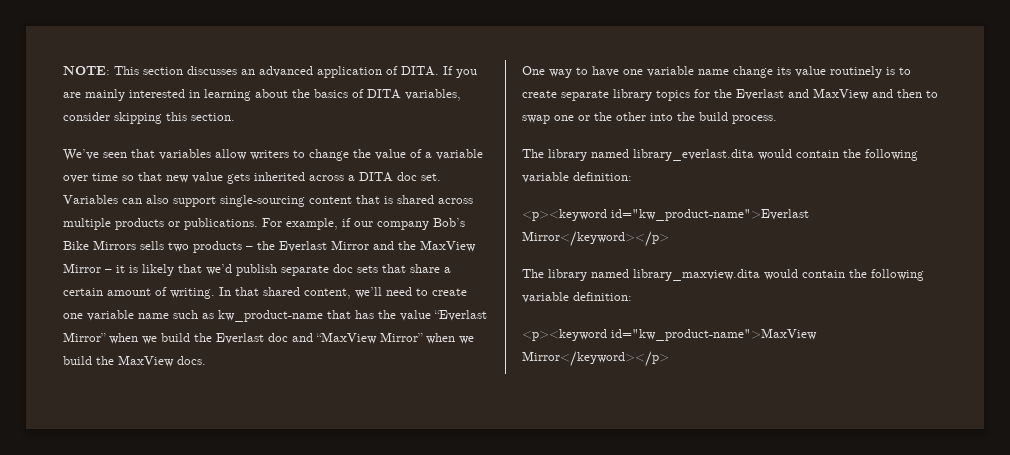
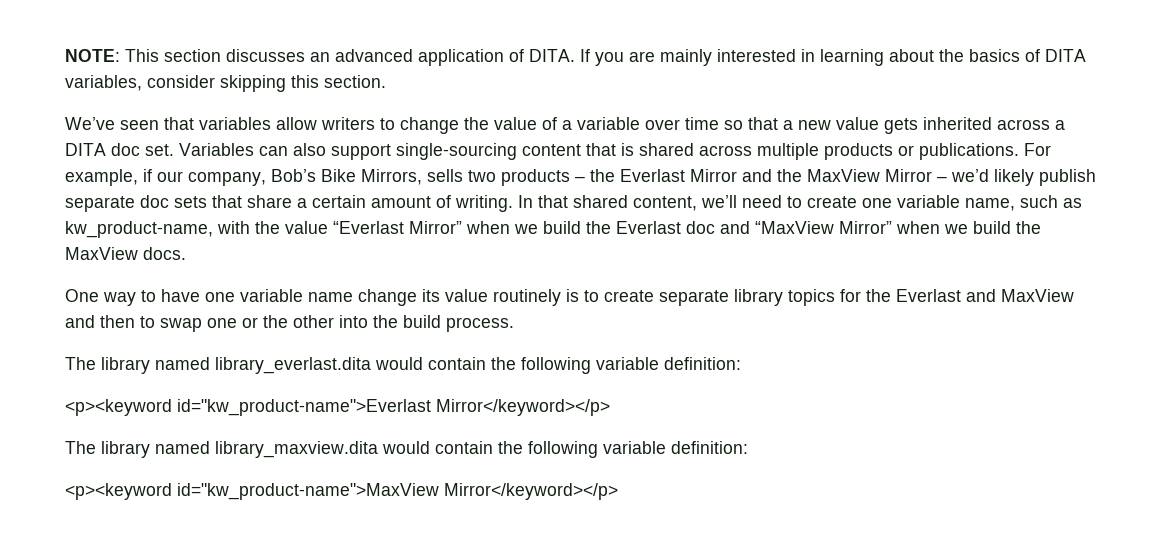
- We’ve seen that variables allow writers to change the value of a variable over time so that new value gets inherited across a DITA doc set.
+ We’ve seen that variables allow writers to change the value of a variable over time so that a new value gets inherited across a DITA doc set.
- For example, if our company Bob’s Bike Mirrors sells two products – the Everlast Mirror and the MaxView Mirror – it is likely that we’d publish separate doc sets that share a certain amount of writing.
+ For example, if our company, Bob’s Bike Mirrors, sells two products – the Everlast Mirror and the MaxView Mirror – we’d likely publish separate doc sets that share a certain amount of writing.
- In that shared content, we’ll need to create one variable name such as kw_product-name that has the value “Everlast Mirror” when we build the Everlast doc and “MaxView Mirror” when we build the MaxView docs.
+ In that shared content, we’ll need to create one variable name, such as kw_product-name, with the value “Everlast Mirror” when we build the Everlast doc and “MaxView Mirror” when we build the MaxView docs.

